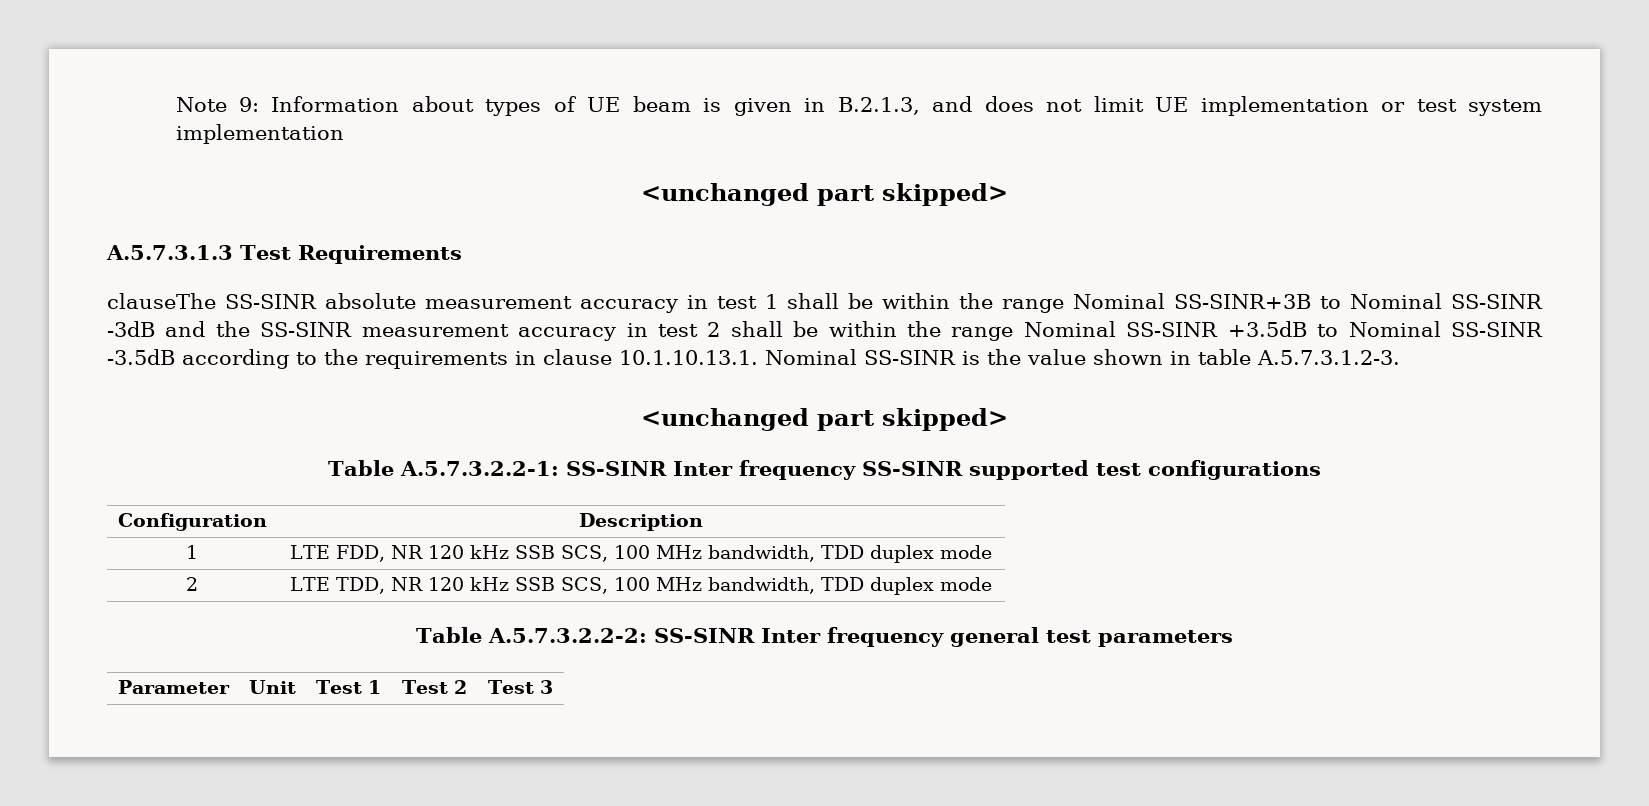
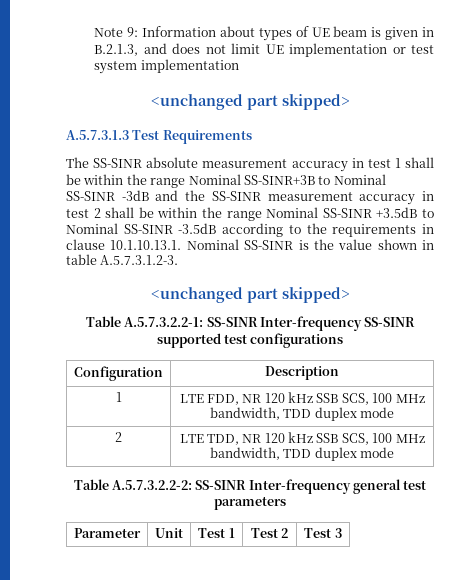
- clauseThe SS-SINR absolute measurement accuracy in test 1 shall be within the range Nominal SS-SINR+3B to Nominal SS-SINR -3dB and the SS-SINR measurement accuracy in test 2 shall be within the range Nominal SS-SINR +3.5dB to Nominal SS-SINR -3.5dB according to the requirements in clause 10.1.10.13.1. Nominal SS-SINR is the value shown in table A.5.7.3.1.2-3.
+ The SS-SINR absolute measurement accuracy in test 1 shall be within the range Nominal SS-SINR+3B to Nominal SS-SINR -3dB and the SS-SINR measurement accuracy in test 2 shall be within the range Nominal SS-SINR +3.5dB to Nominal SS-SINR -3.5dB according to the requirements in clause 10.1.10.13.1. Nominal SS-SINR is the value shown in table A.5.7.3.1.2-3.
- Table A.5.7.3.2.2-1: SS-SINR Inter frequency SS-SINR supported test configurations
+ Table A.5.7.3.2.2-1: SS-SINR Inter-frequency SS-SINR supported test configurations
- Table A.5.7.3.2.2-2: SS-SINR Inter frequency general test parameters
+ Table A.5.7.3.2.2-2: SS-SINR Inter-frequency general test parameters

